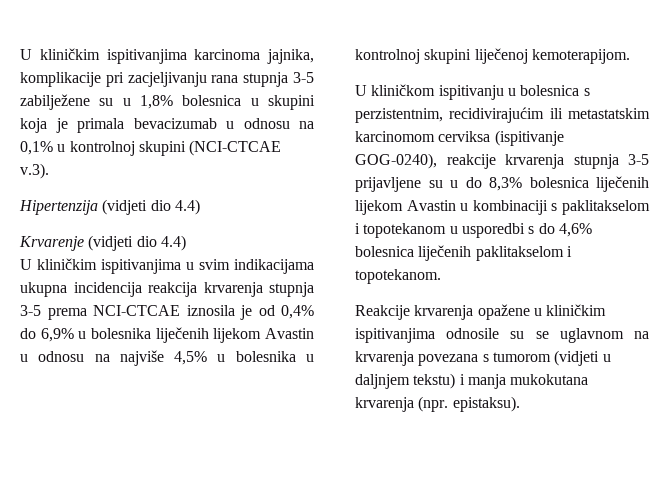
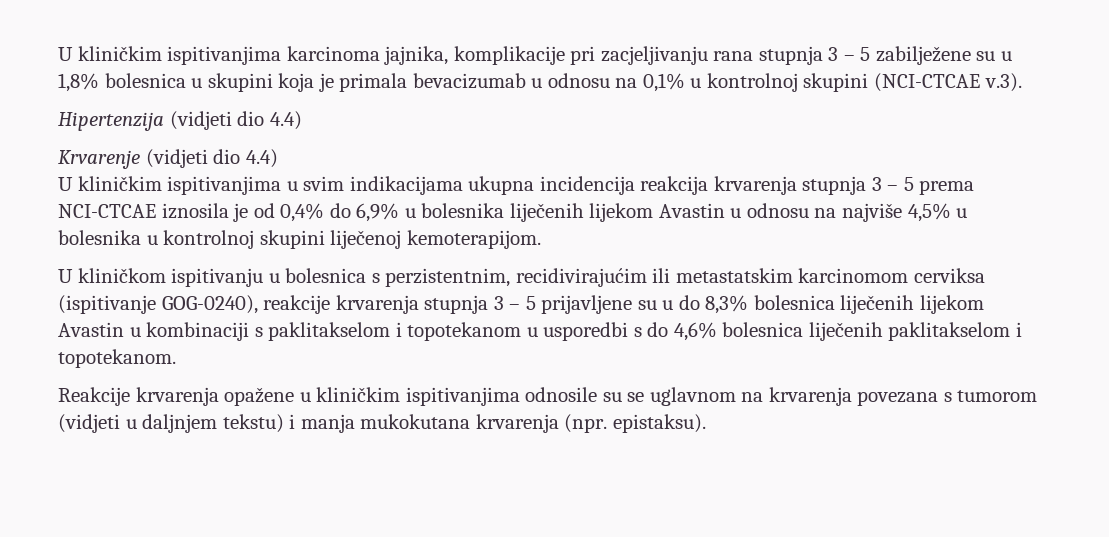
- U kliničkim ispitivanjima karcinoma jajnika, komplikacije pri zacjeljivanju rana stupnja 3-5 zabilježene su u 1,8% bolesnica u skupini koja je primala bevacizumab u odnosu na 0,1% u kontrolnoj skupini (NCI-CTCAE v.3).
+ U kliničkim ispitivanjima karcinoma jajnika, komplikacije pri zacjeljivanju rana stupnja 3 – 5 zabilježene su u 1,8% bolesnica u skupini koja je primala bevacizumab u odnosu na 0,1% u kontrolnoj skupini (NCI-CTCAE v.3).
- U kliničkim ispitivanjima u svim indikacijama ukupna incidencija reakcija krvarenja stupnja 3-5 prema NCI-CTCAE iznosila je od 0,4% do 6,9% u bolesnika liječenih lijekom Avastin u odnosu na najviše 4,5% u bolesnika u kontrolnoj skupini liječenoj kemoterapijom.
+ U kliničkim ispitivanjima u svim indikacijama ukupna incidencija reakcija krvarenja stupnja 3 – 5 prema NCI-CTCAE iznosila je od 0,4% do 6,9% u bolesnika liječenih lijekom Avastin u odnosu na najviše 4,5% u bolesnika u kontrolnoj skupini liječenoj kemoterapijom.
- U kliničkom ispitivanju u bolesnica s perzistentnim, recidivirajućim ili metastatskim karcinomom cerviksa (ispitivanje GOG-0240), reakcije krvarenja stupnja 3-5 prijavljene su u do 8,3% bolesnica liječenih lijekom Avastin u kombinaciji s paklitakselom i topotekanom u usporedbi s do 4,6% bolesnica liječenih paklitakselom i topotekanom.
+ U kliničkom ispitivanju u bolesnica s perzistentnim, recidivirajućim ili metastatskim karcinomom cerviksa (ispitivanje GOG-0240), reakcije krvarenja stupnja 3 – 5 prijavljene su u do 8,3% bolesnica liječenih lijekom Avastin u kombinaciji s paklitakselom i topotekanom u usporedbi s do 4,6% bolesnica liječenih paklitakselom i topotekanom.

